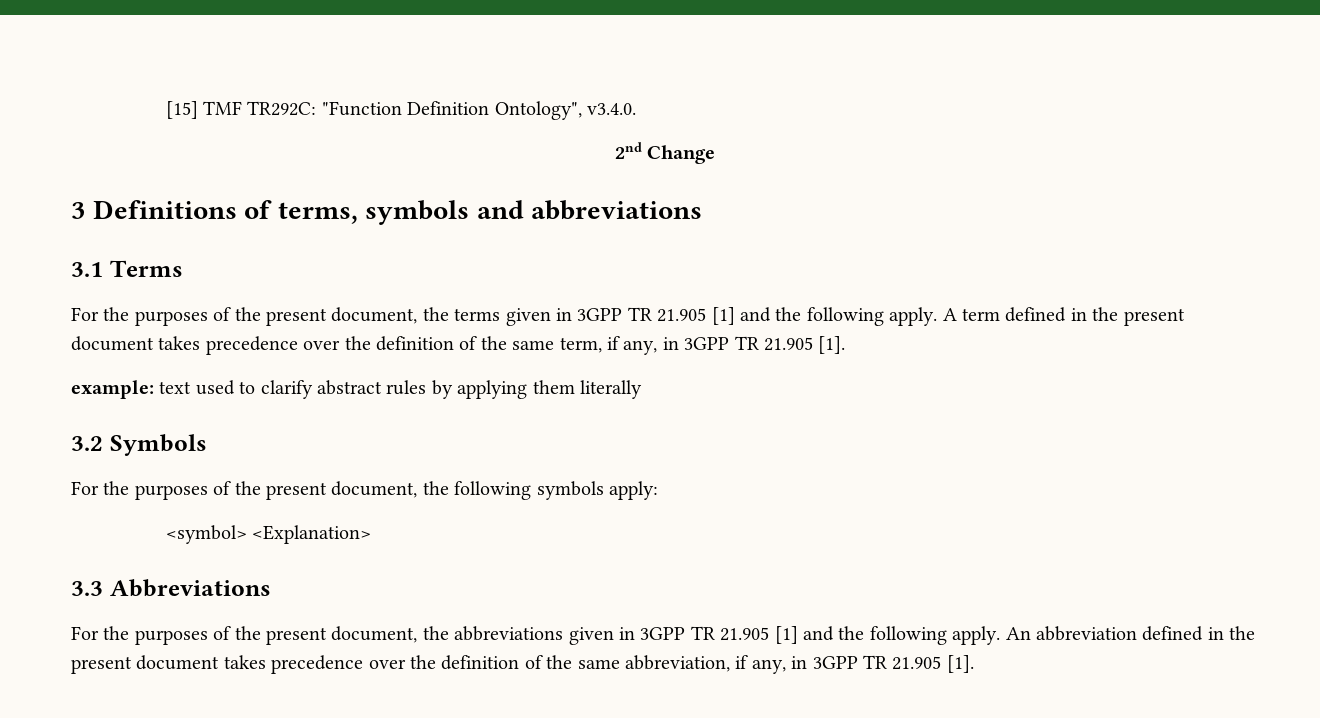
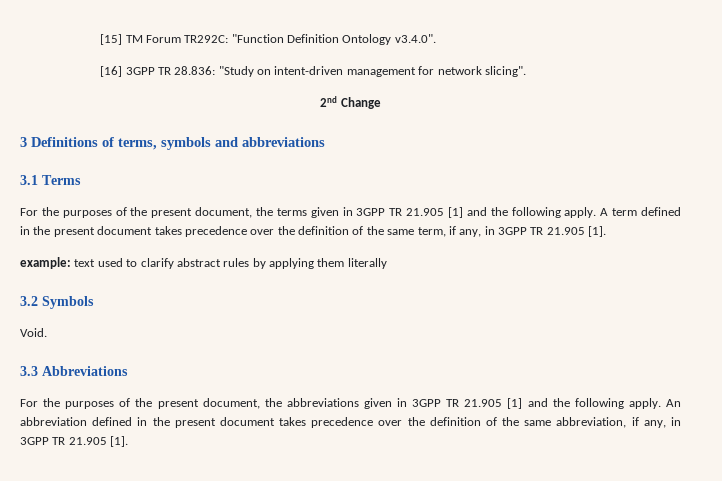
- [15] TMF TR292C: "Function Definition Ontology", v3.4.0.
+ [15] TM Forum TR292C: "Function Definition Ontology v3.4.0".
+ [16] 3GPP TR 28.836: "Study on intent-driven management for network slicing".
- For the purposes of the present document, the following symbols apply:
- <symbol> <Explanation>
+ Void.

